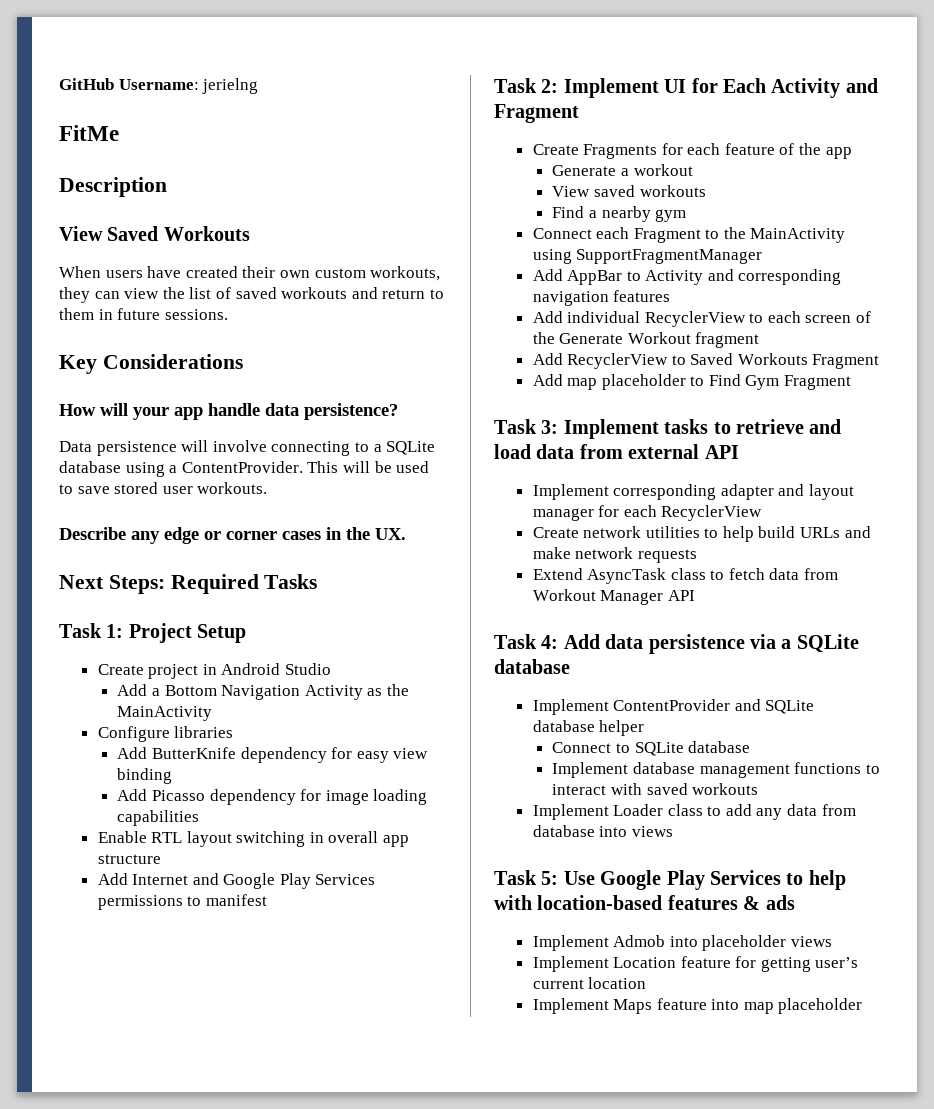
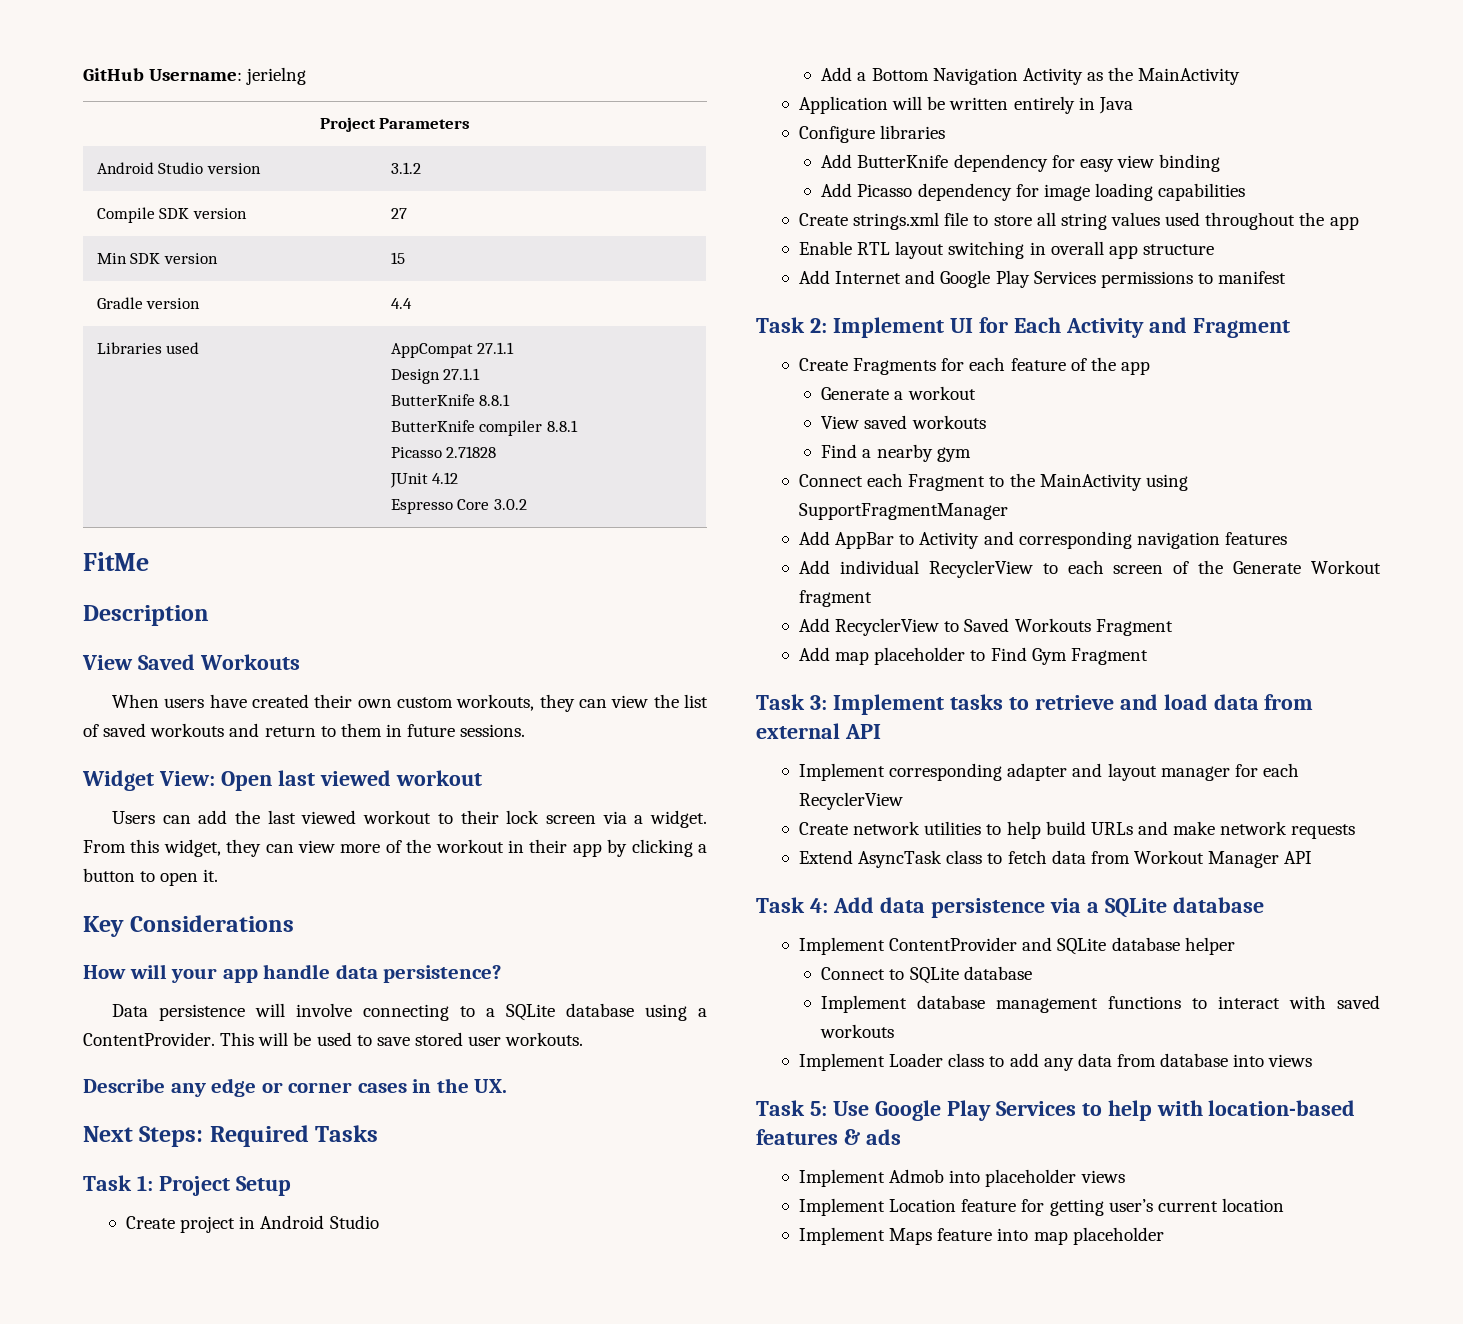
+ Project Parameters
+ Android Studio version | 3.1.2
+ Compile SDK version | 27
+ Min SDK version | 15
+ Gradle version | 4.4
+ Libraries used | AppCompat 27.1.1
+ Design 27.1.1
+ ButterKnife 8.8.1
+ ButterKnife compiler 8.8.1
+ Picasso 2.71828
+ JUnit 4.12
+ Espresso Core 3.0.2
+ Widget View: Open last viewed workout
+ Users can add the last viewed workout to their lock screen via a widget. From this widget, they can view more of the workout in their app by clicking a button to open it.
+ Application will be written entirely in Java
+ Create strings.xml file to store all string values used throughout the app

